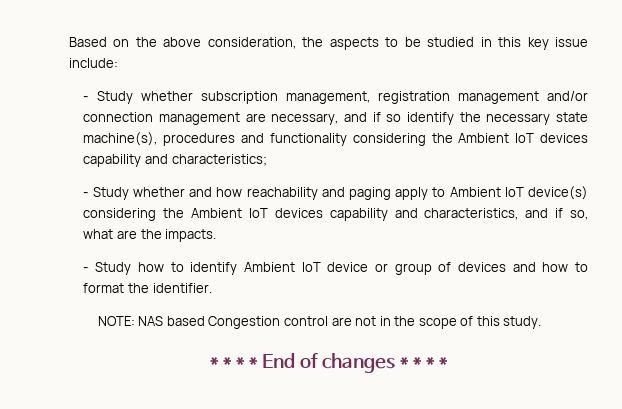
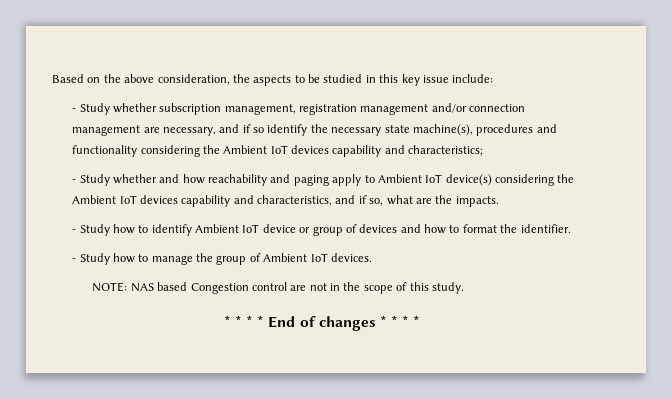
+ - Study how to manage the group of Ambient IoT devices.

